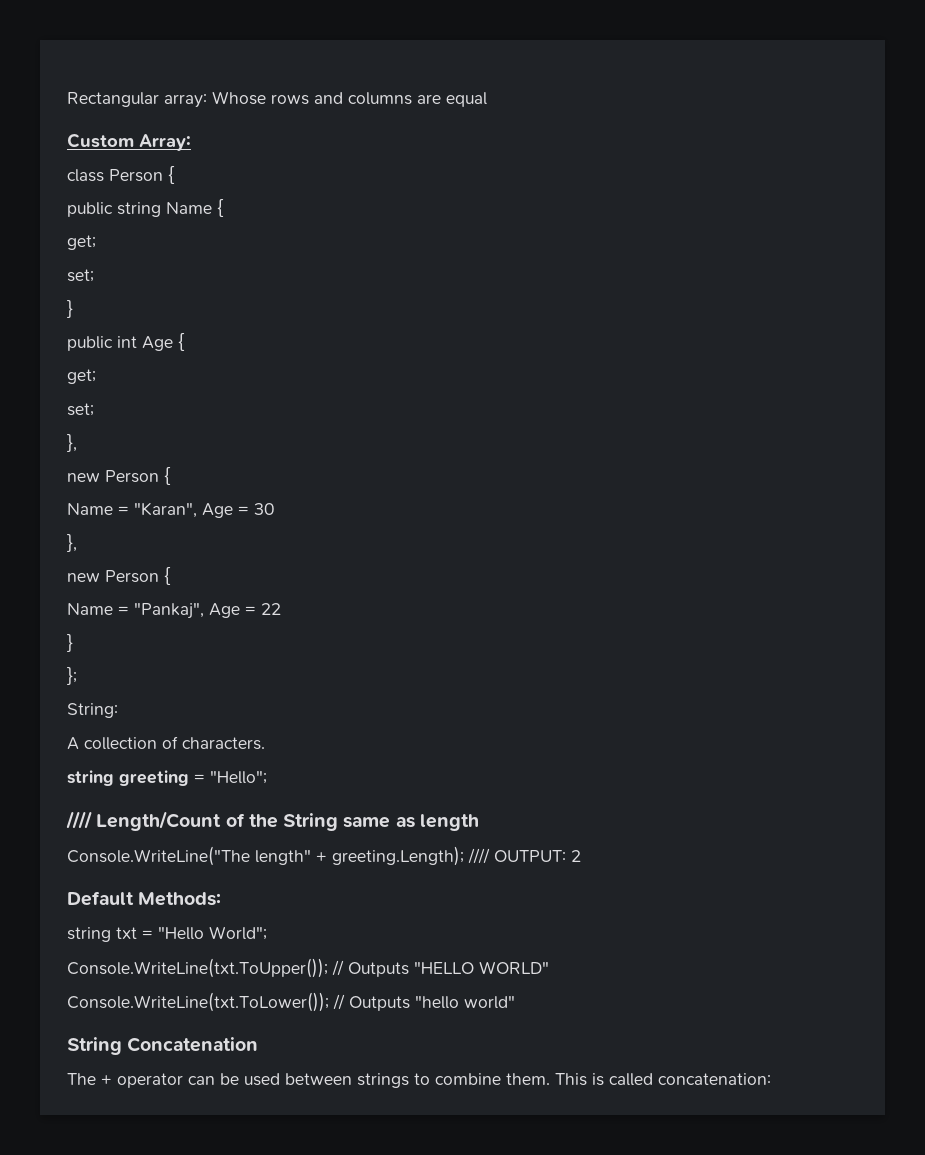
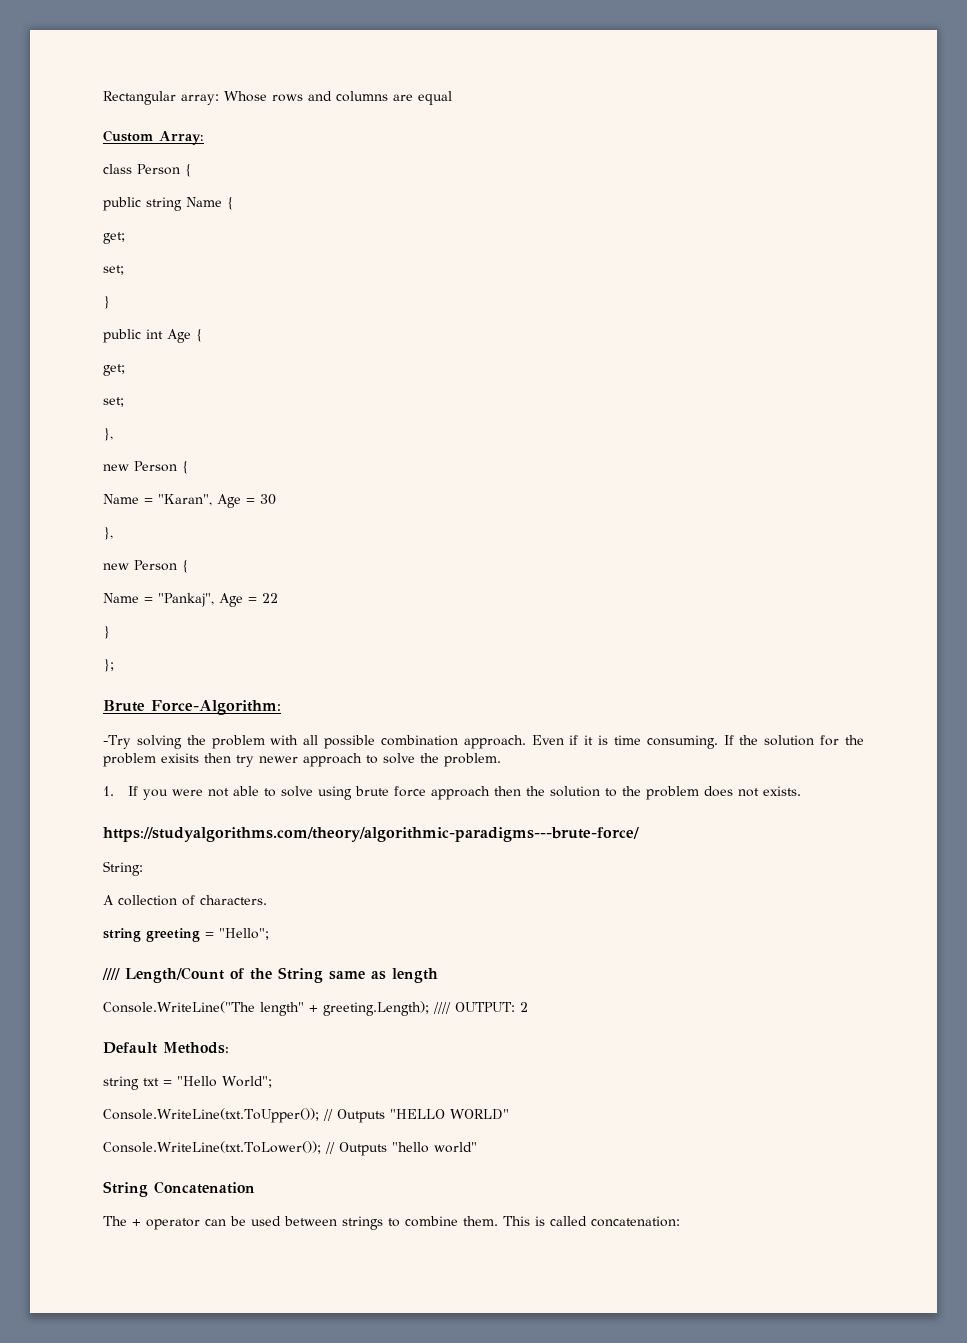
+ Brute Force-Algorithm:
+ -Try solving the problem with all possible combination approach. Even if it is time consuming. If the solution for the problem exisits then try newer approach to solve the problem.
+ 1. If you were not able to solve using brute force approach then the solution to the problem does not exists.
+ https://studyalgorithms.com/theory/algorithmic-paradigms---brute-force/

